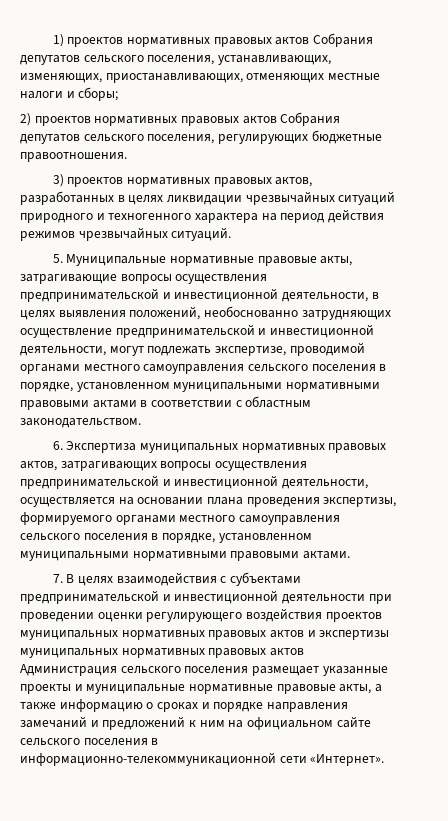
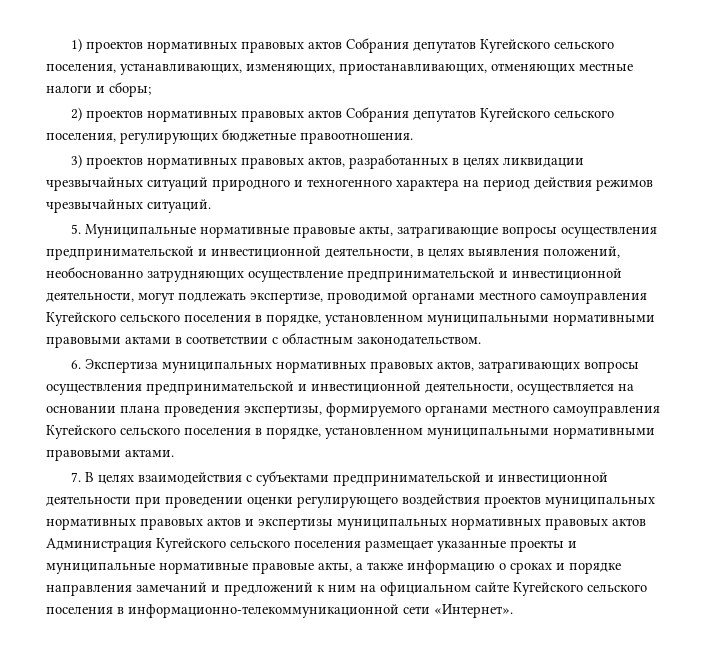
- 1) проектов нормативных правовых актов Собрания депутатов сельского поселения, устанавливающих, изменяющих, приостанавливающих, отменяющих местные налоги и сборы;
+ 1) проектов нормативных правовых актов Собрания депутатов Кугейского сельского поселения, устанавливающих, изменяющих, приостанавливающих, отменяющих местные налоги и сборы;
- 2) проектов нормативных правовых актов Собрания депутатов сельского поселения, регулирующих бюджетные правоотношения.
+ 2) проектов нормативных правовых актов Собрания депутатов Кугейского сельского поселения, регулирующих бюджетные правоотношения.
- 5. Муниципальные нормативные правовые акты, затрагивающие вопросы осуществления предпринимательской и инвестиционной деятельности, в целях выявления положений, необоснованно затрудняющих осуществление предпринимательской и инвестиционной деятельности, могут подлежать экспертизе, проводимой органами местного самоуправления сельского поселения в порядке, установленном муниципальными нормативными правовыми актами в соответствии с областным законодательством.
+ 5. Муниципальные нормативные правовые акты, затрагивающие вопросы осуществления предпринимательской и инвестиционной деятельности, в целях выявления положений, необоснованно затрудняющих осуществление предпринимательской и инвестиционной деятельности, могут подлежать экспертизе, проводимой органами местного самоуправления Кугейского сельского поселения в порядке, установленном муниципальными нормативными правовыми актами в соответствии с областным законодательством.
- 6. Экспертиза муниципальных нормативных правовых актов, затрагивающих вопросы осуществления предпринимательской и инвестиционной деятельности, осуществляется на основании плана проведения экспертизы, формируемого органами местного самоуправления сельского поселения в порядке, установленном муниципальными нормативными правовыми актами.
+ 6. Экспертиза муниципальных нормативных правовых актов, затрагивающих вопросы осуществления предпринимательской и инвестиционной деятельности, осуществляется на основании плана проведения экспертизы, формируемого органами местного самоуправления Кугейского сельского поселения в порядке, установленном муниципальными нормативными правовыми актами.
- 7. В целях взаимодействия с субъектами предпринимательской и инвестиционной деятельности при проведении оценки регулирующего воздействия проектов муниципальных нормативных правовых актов и экспертизы муниципальных нормативных правовых актов Администрация сельского поселения размещает указанные проекты и муниципальные нормативные правовые акты, а также информацию о сроках и порядке направления замечаний и предложений к ним на официальном сайте сельского поселения в информационно-телекоммуникационной сети «Интернет».
+ 7. В целях взаимодействия с субъектами предпринимательской и инвестиционной деятельности при проведении оценки регулирующего воздействия проектов муниципальных нормативных правовых актов и экспертизы муниципальных нормативных правовых актов Администрация Кугейского сельского поселения размещает указанные проекты и муниципальные нормативные правовые акты, а также информацию о сроках и порядке направления замечаний и предложений к ним на официальном сайте Кугейского сельского поселения в информационно-телекоммуникационной сети «Интернет».

